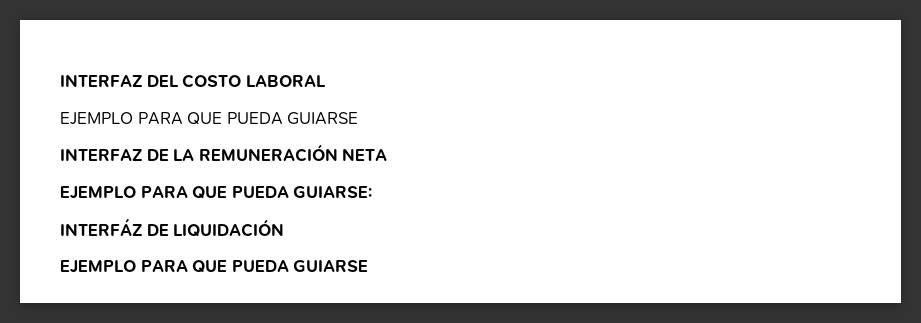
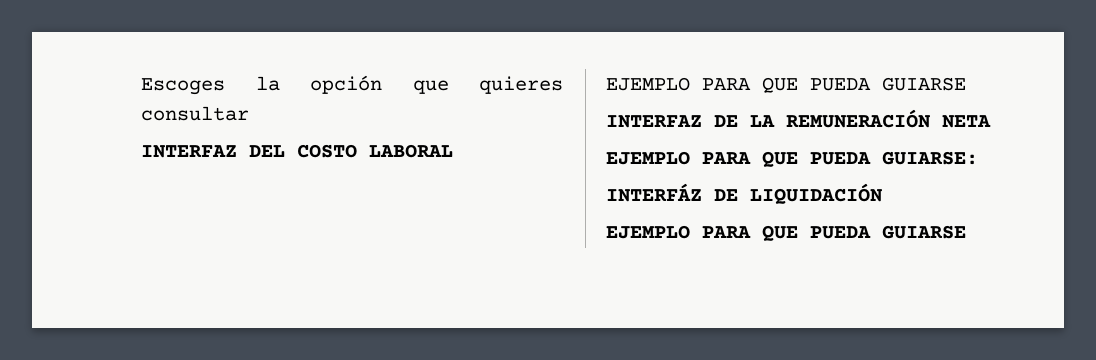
+ Escoges la opción que quieres consultar

